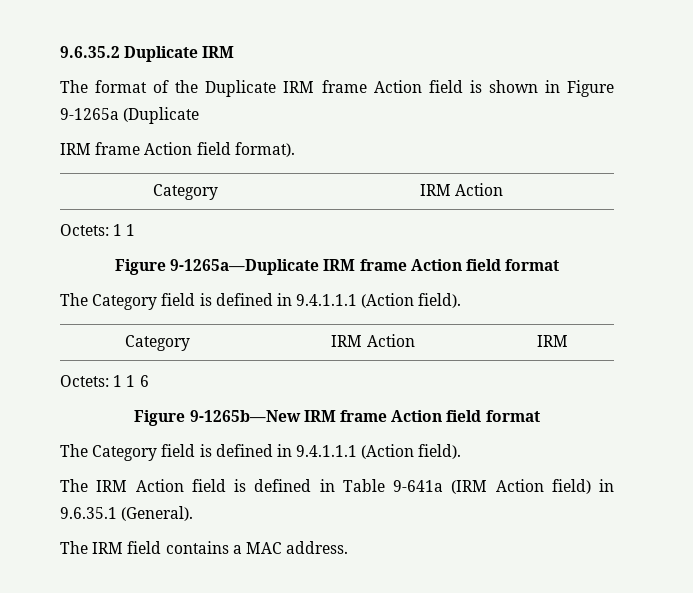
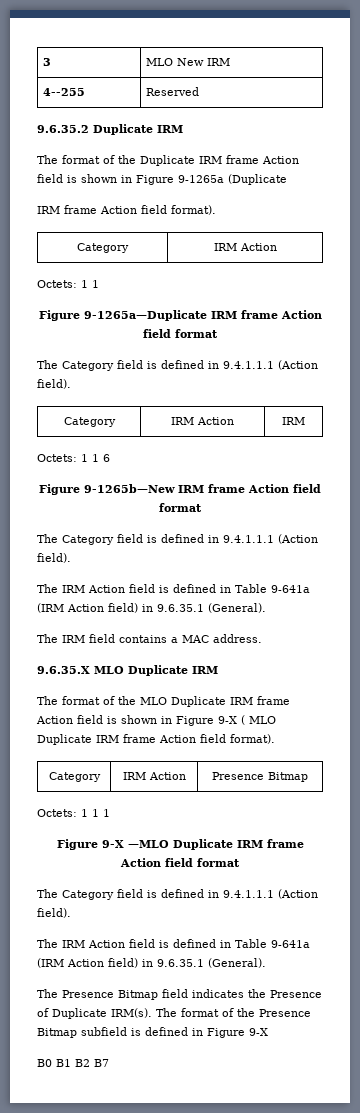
+ 3 | MLO New IRM
+ 4--255 | Reserved
+ 9.6.35.X MLO Duplicate IRM
+ The format of the MLO Duplicate IRM frame Action field is shown in Figure 9-X ( MLO Duplicate IRM frame Action field format).
+ Category | IRM Action | Presence Bitmap
+ Octets: 1 1 1
+ Figure 9-X —MLO Duplicate IRM frame Action field format
+ The Category field is defined in 9.4.1.1.1 (Action field).
+ The IRM Action field is defined in Table 9-641a (IRM Action field) in 9.6.35.1 (General).
+ The Presence Bitmap field indicates the Presence of Duplicate IRM(s). The format of the Presence Bitmap subfield is defined in Figure 9-X
+ B0 B1 B2 B7

